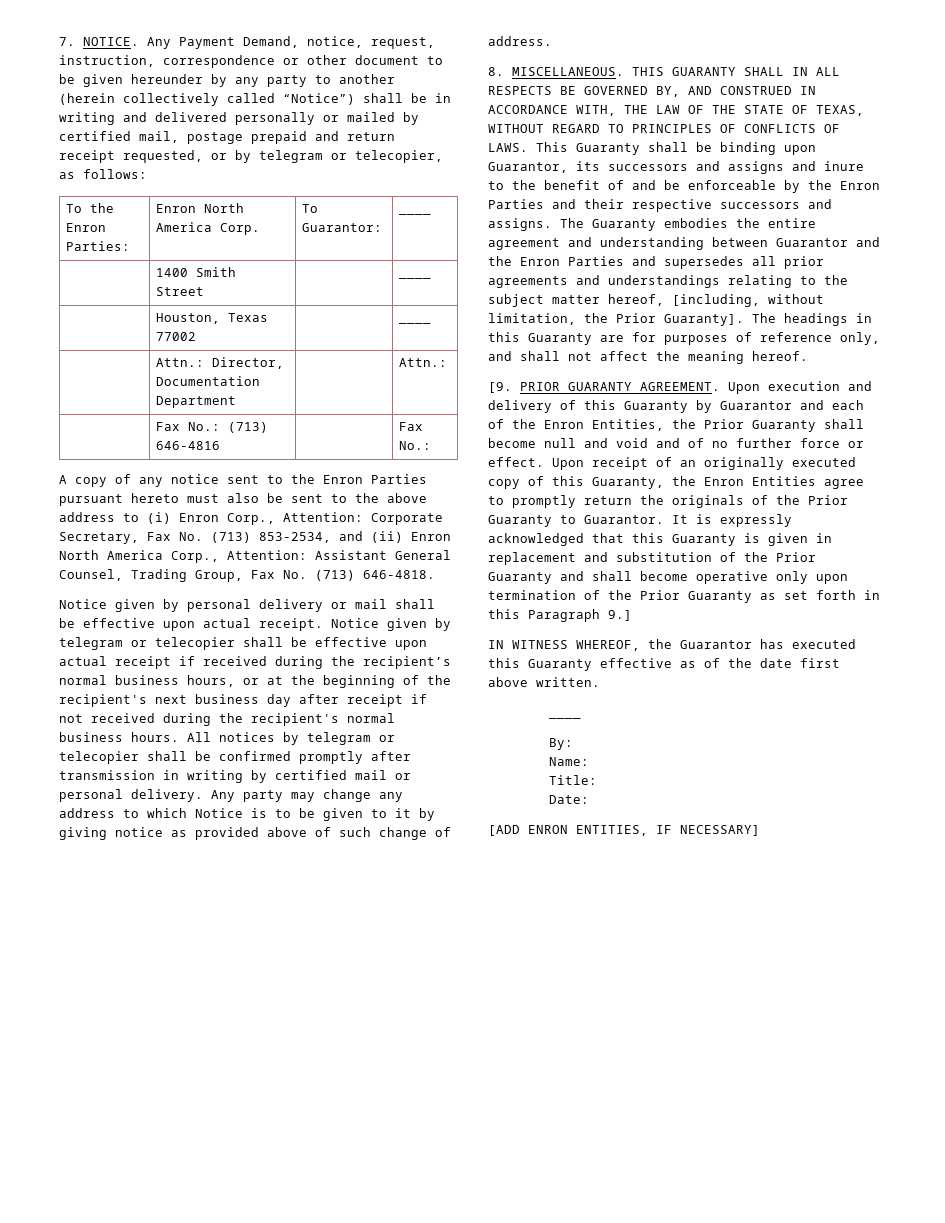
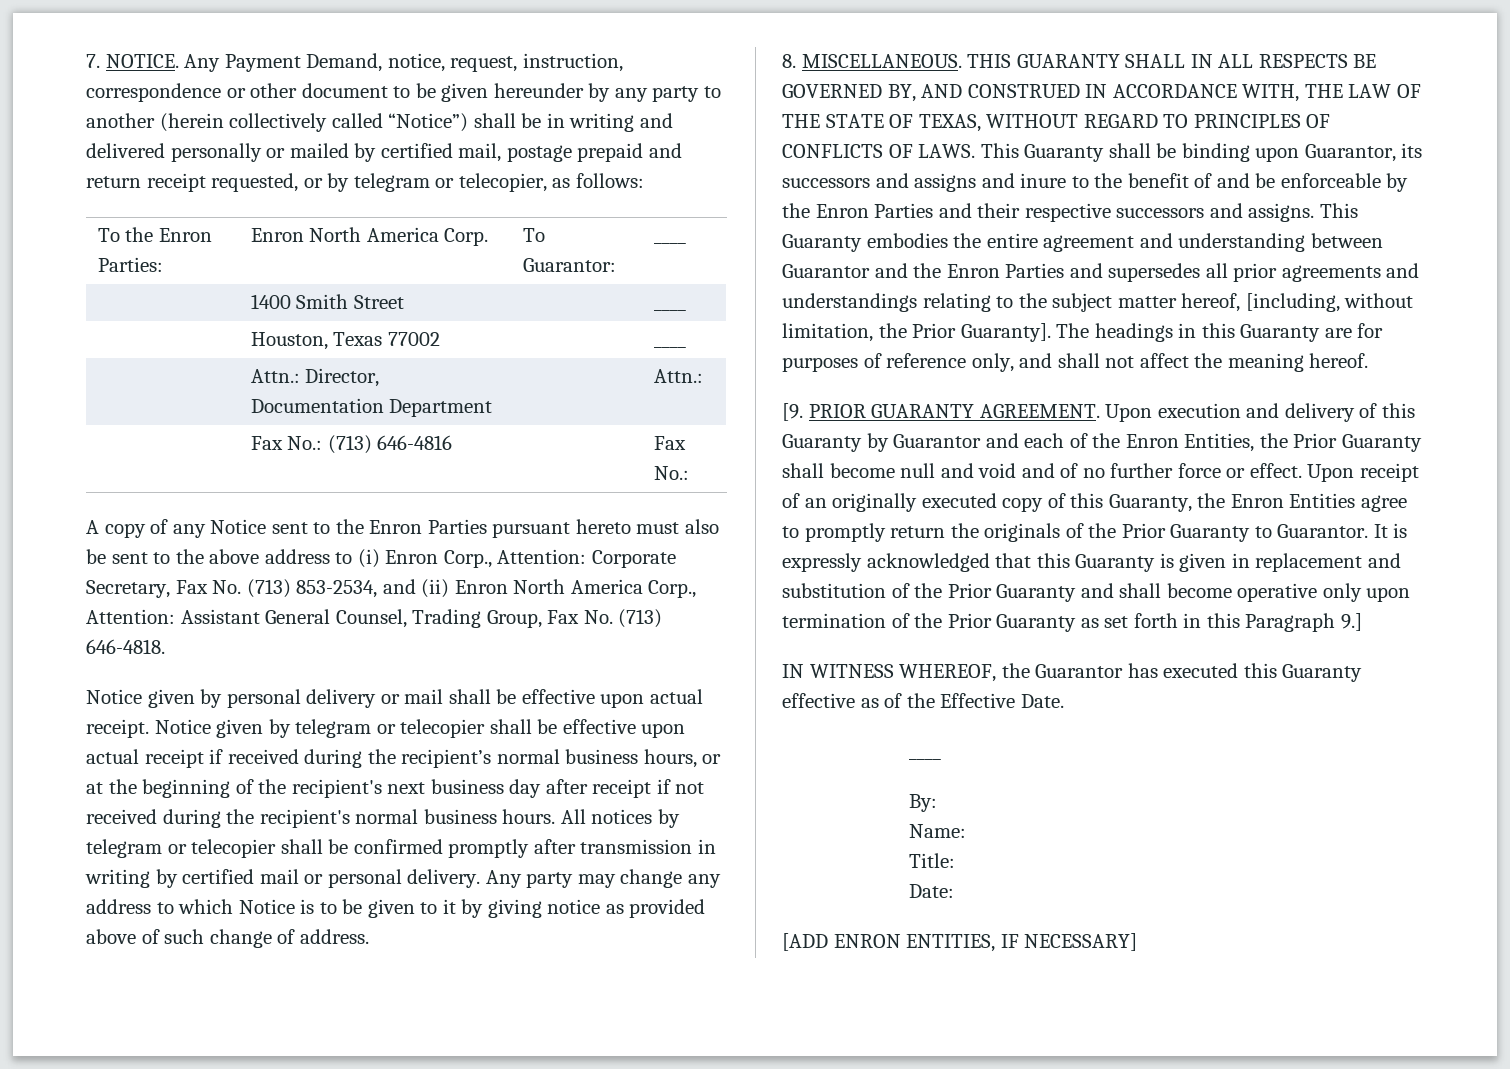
- A copy of any notice sent to the Enron Parties pursuant hereto must also be sent to the above address to (i) Enron Corp., Attention: Corporate Secretary, Fax No. (713) 853-2534, and (ii) Enron North America Corp., Attention: Assistant General Counsel, Trading Group, Fax No. (713) 646-4818.
+ A copy of any Notice sent to the Enron Parties pursuant hereto must also be sent to the above address to (i) Enron Corp., Attention: Corporate Secretary, Fax No. (713) 853-2534, and (ii) Enron North America Corp., Attention: Assistant General Counsel, Trading Group, Fax No. (713) 646-4818.
- The Guaranty embodies the entire agreement and understanding between Guarantor and the Enron Parties and supersedes all prior agreements and understandings relating to the subject matter hereof, [including, without limitation, the Prior Guaranty].
+ This Guaranty embodies the entire agreement and understanding between Guarantor and the Enron Parties and supersedes all prior agreements and understandings relating to the subject matter hereof, [including, without limitation, the Prior Guaranty].
- IN WITNESS WHEREOF, the Guarantor has executed this Guaranty effective as of the date first above written.
+ IN WITNESS WHEREOF, the Guarantor has executed this Guaranty effective as of the Effective Date.

